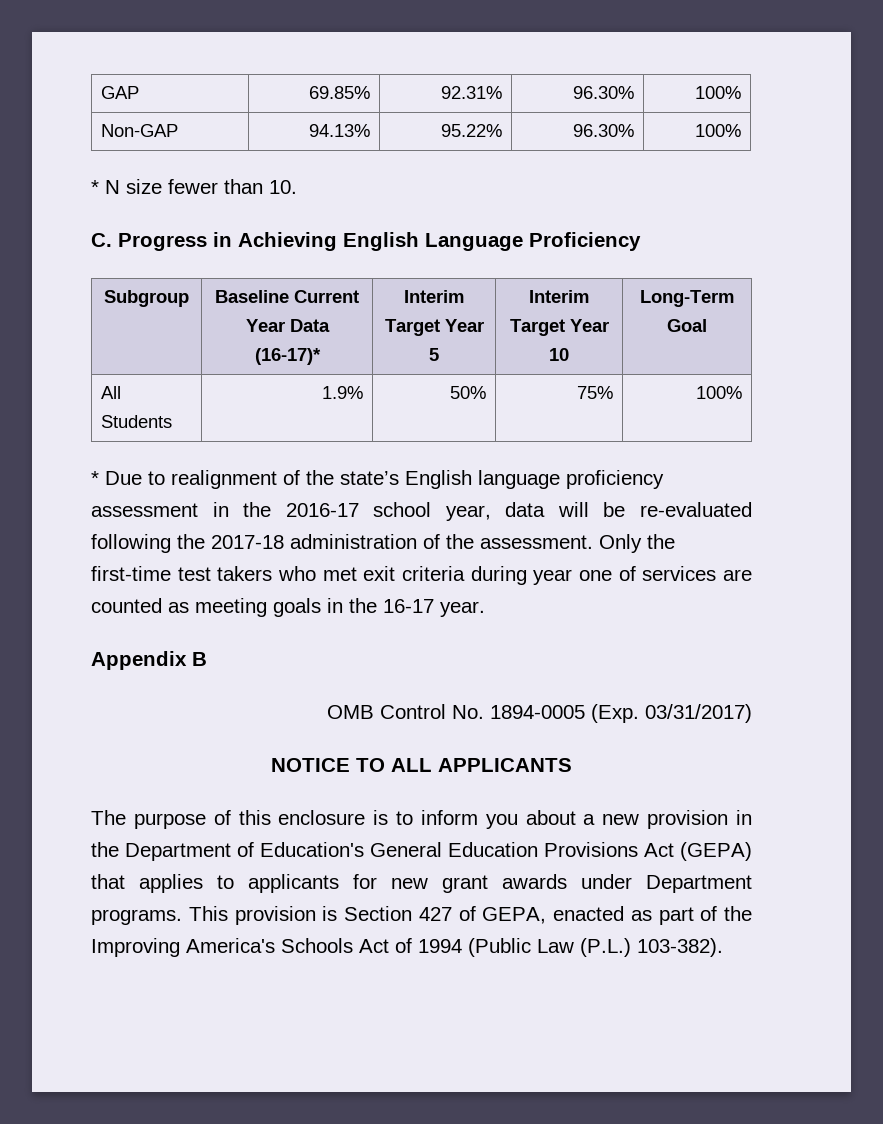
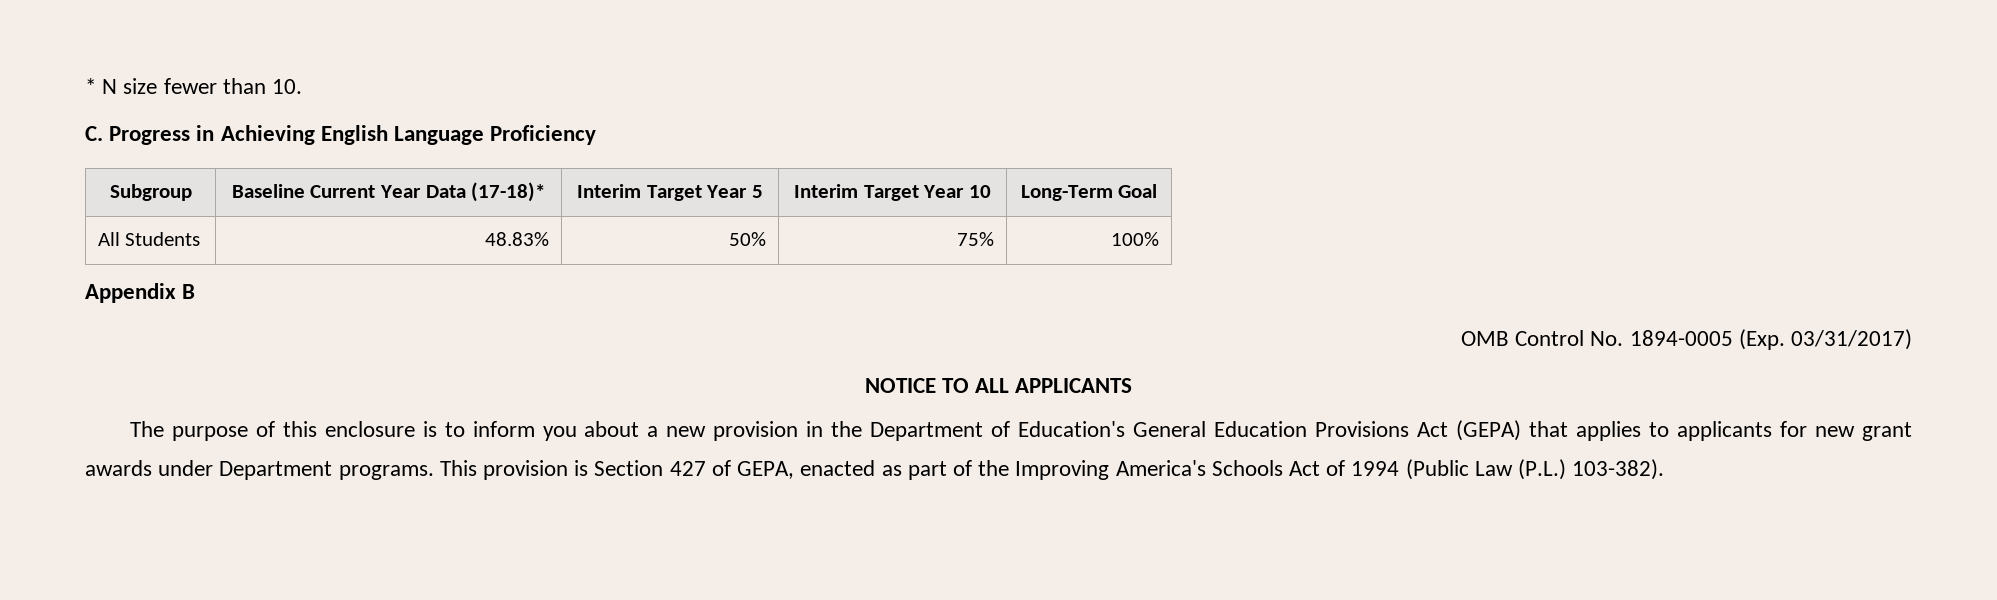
- GAP | 69.85% | 92.31% | 96.30% | 100%
- Non-GAP | 94.13% | 95.22% | 96.30% | 100%
- Subgroup | Baseline Current Year Data (16-17)* | Interim Target Year 5 | Interim Target Year 10 | Long-Term Goal
+ Subgroup | Baseline Current Year Data (17-18)* | Interim Target Year 5 | Interim Target Year 10 | Long-Term Goal
- All Students | 1.9% | 50% | 75% | 100%
+ All Students | 48.83% | 50% | 75% | 100%
- * Due to realignment of the state’s English language proficiency assessment in the 2016-17 school year, data will be re-evaluated following the 2017-18 administration of the assessment. Only the first-time test takers who met exit criteria during year one of services are counted as meeting goals in the 16-17 year.

